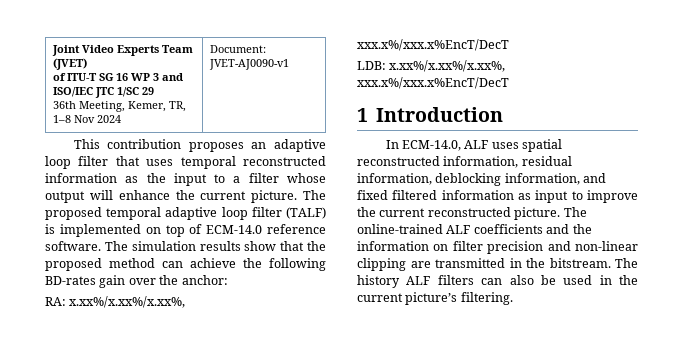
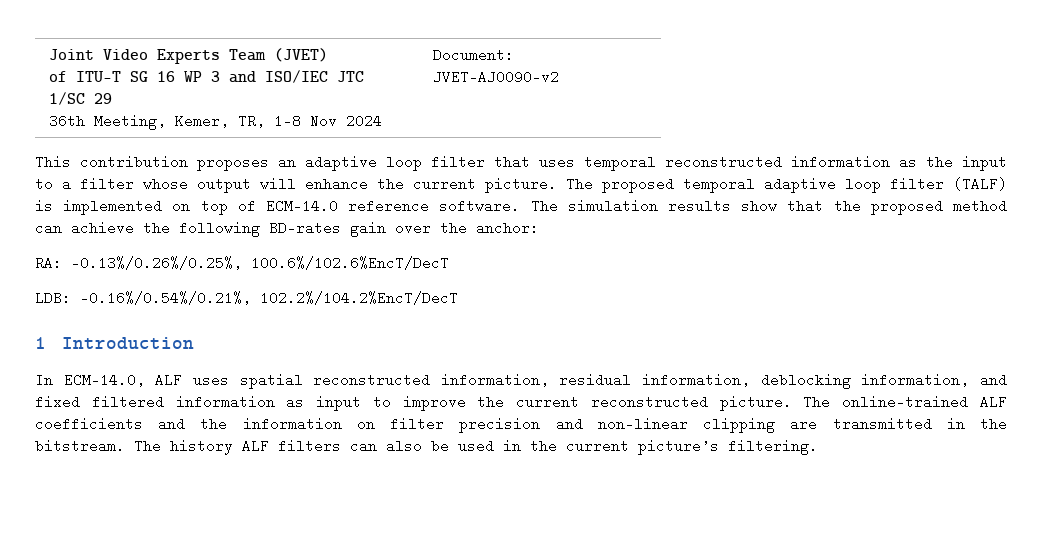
  Joint Video Experts Team (JVET)
  of ITU-T SG 16 WP 3 and ISO/IEC JTC 1/SC 29
- 36th Meeting, Kemer, TR, 1–8 Nov 2024 | Document: JVET-AJ0090-v1
+ 36th Meeting, Kemer, TR, 1–8 Nov 2024 | Document: JVET-AJ0090-v2
- RA: x.xx%/x.xx%/x.xx%, xxx.x%/xxx.x%EncT/DecT
+ RA: -0.13%/0.26%/0.25%, 100.6%/102.6%EncT/DecT
- LDB: x.xx%/x.xx%/x.xx%, xxx.x%/xxx.x%EncT/DecT
+ LDB: -0.16%/0.54%/0.21%, 102.2%/104.2%EncT/DecT

